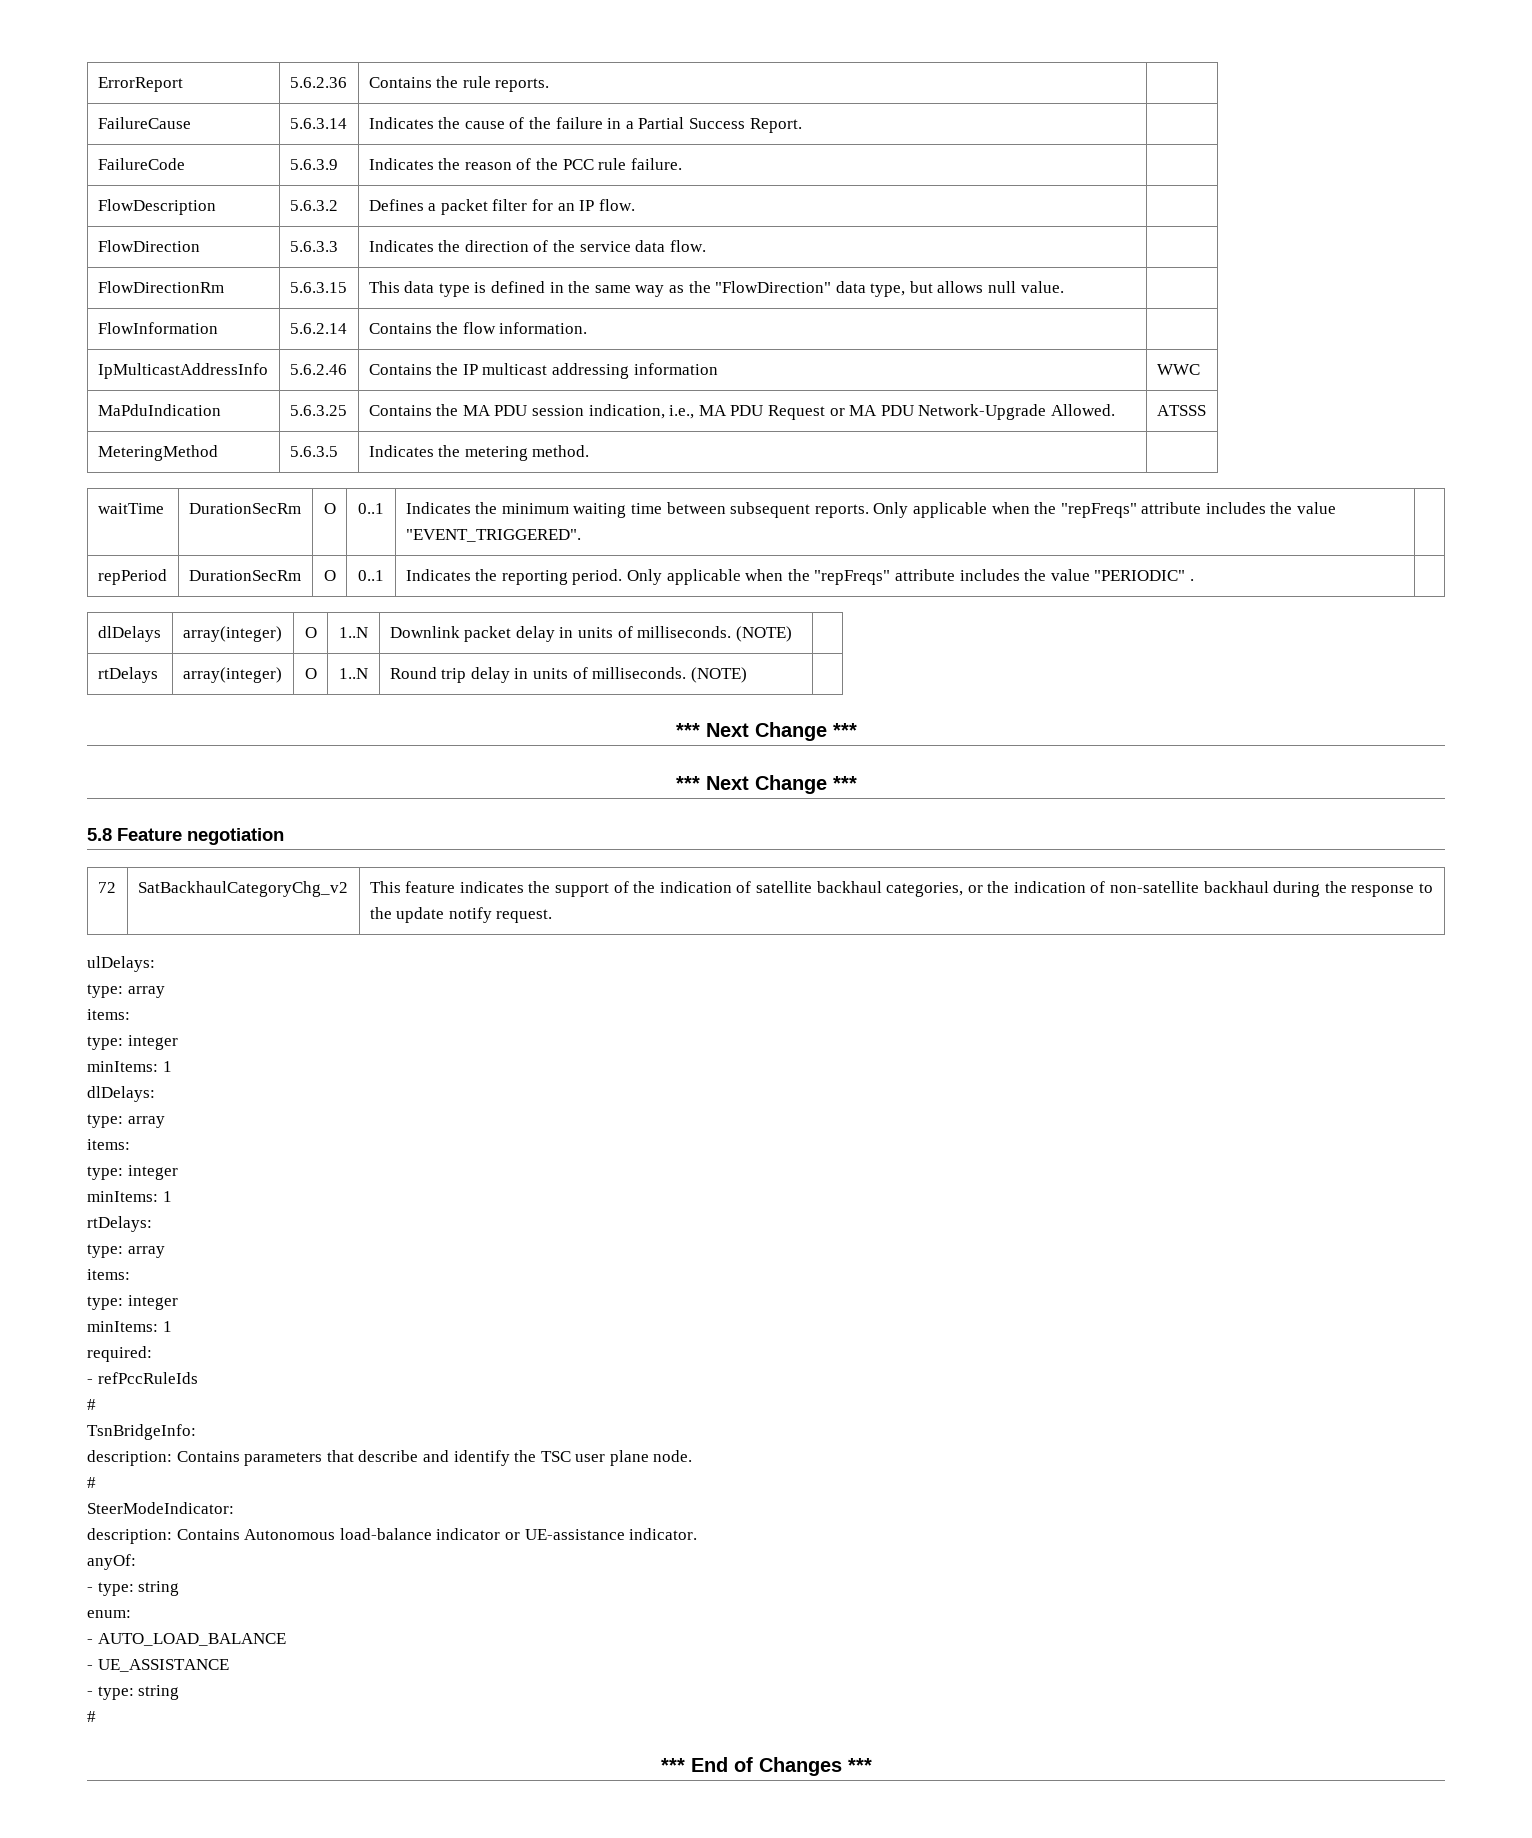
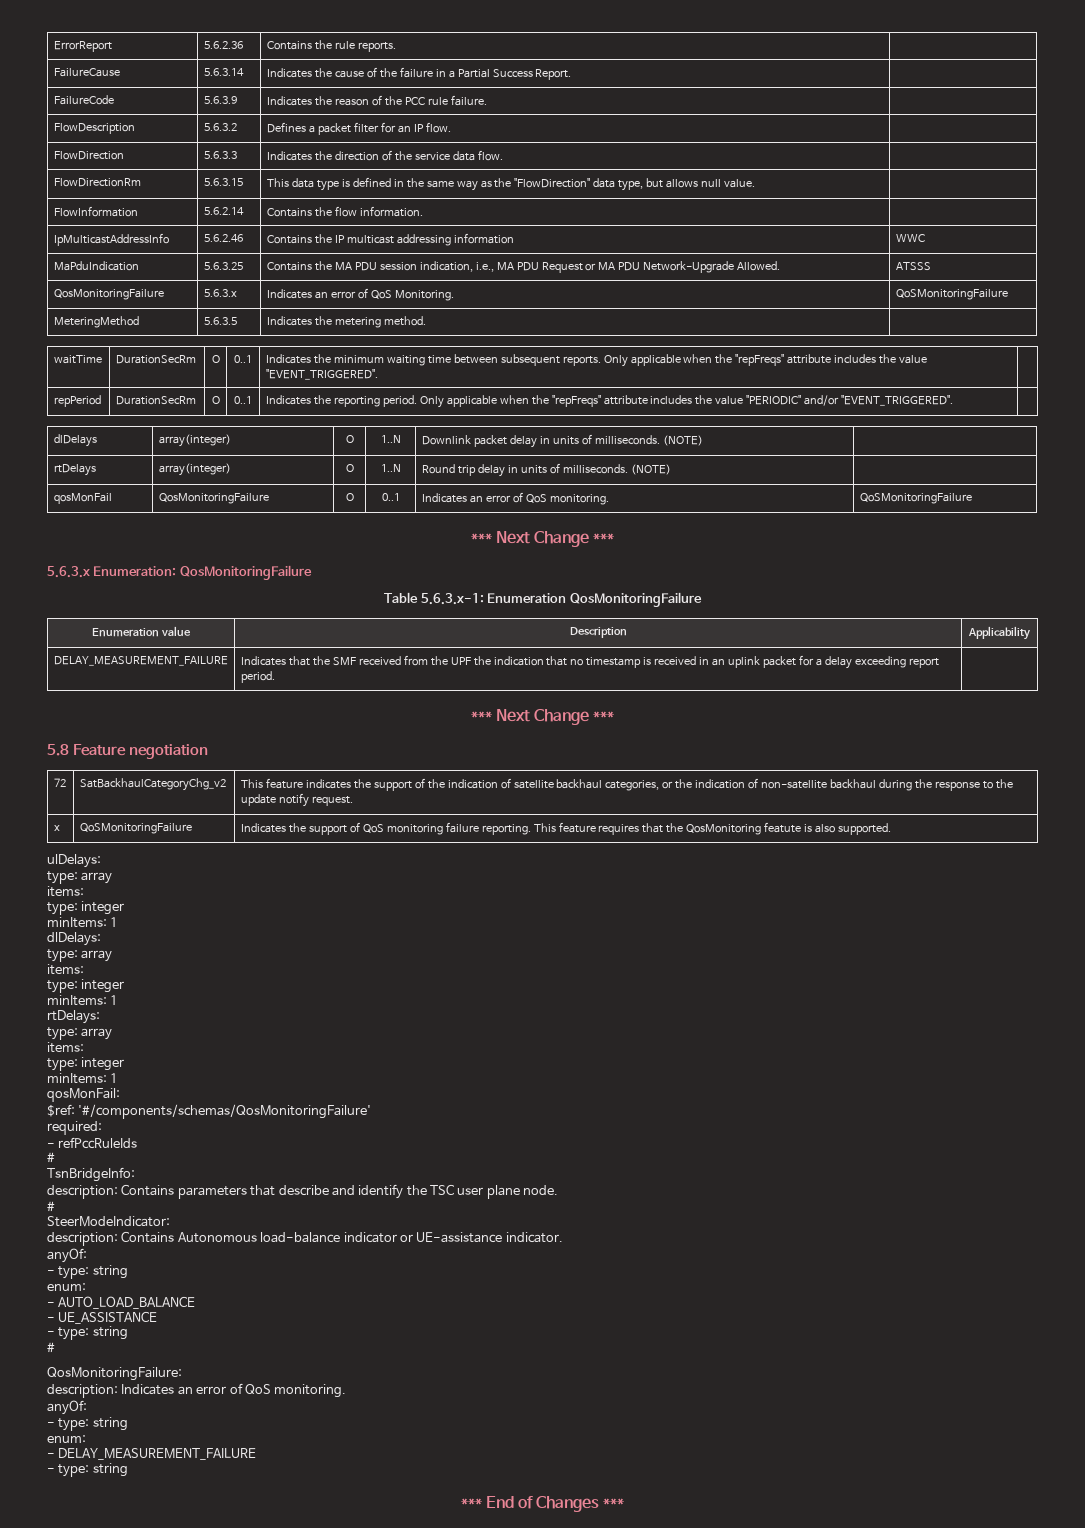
+ QosMonitoringFailure | 5.6.3.x | Indicates an error of QoS Monitoring. | QoSMonitoringFailure
- repPeriod | DurationSecRm | O | 0..1 | Indicates the reporting period. Only applicable when the "repFreqs" attribute includes the value "PERIODIC" . |
+ repPeriod | DurationSecRm | O | 0..1 | Indicates the reporting period. Only applicable when the "repFreqs" attribute includes the value "PERIODIC" and/or "EVENT_TRIGGERED". |
  rtDelays | array(integer) | O | 1..N | Round trip delay in units of milliseconds. (NOTE) |
+ qosMonFail | QosMonitoringFailure | O | 0..1 | Indicates an error of QoS monitoring. | QoSMonitoringFailure
  *** Next Change ***
+ 5.6.3.x Enumeration: QosMonitoringFailure
+ Table 5.6.3.x-1: Enumeration QosMonitoringFailure
+ Enumeration value | Description | Applicability
+ DELAY_MEASUREMENT_FAILURE | Indicates that the SMF received from the UPF the indication that no timestamp is received in an uplink packet for a delay exceeding report period. |
+ x | QoSMonitoringFailure | Indicates the support of QoS monitoring failure reporting. This feature requires that the QosMonitoring featute is also supported.
+ qosMonFail:
+ $ref: '#/components/schemas/QosMonitoringFailure'
+ QosMonitoringFailure:
+ description: Indicates an error of QoS monitoring.
+ anyOf:
+ - type: string
+ enum:
+ - DELAY_MEASUREMENT_FAILURE
+ - type: string

